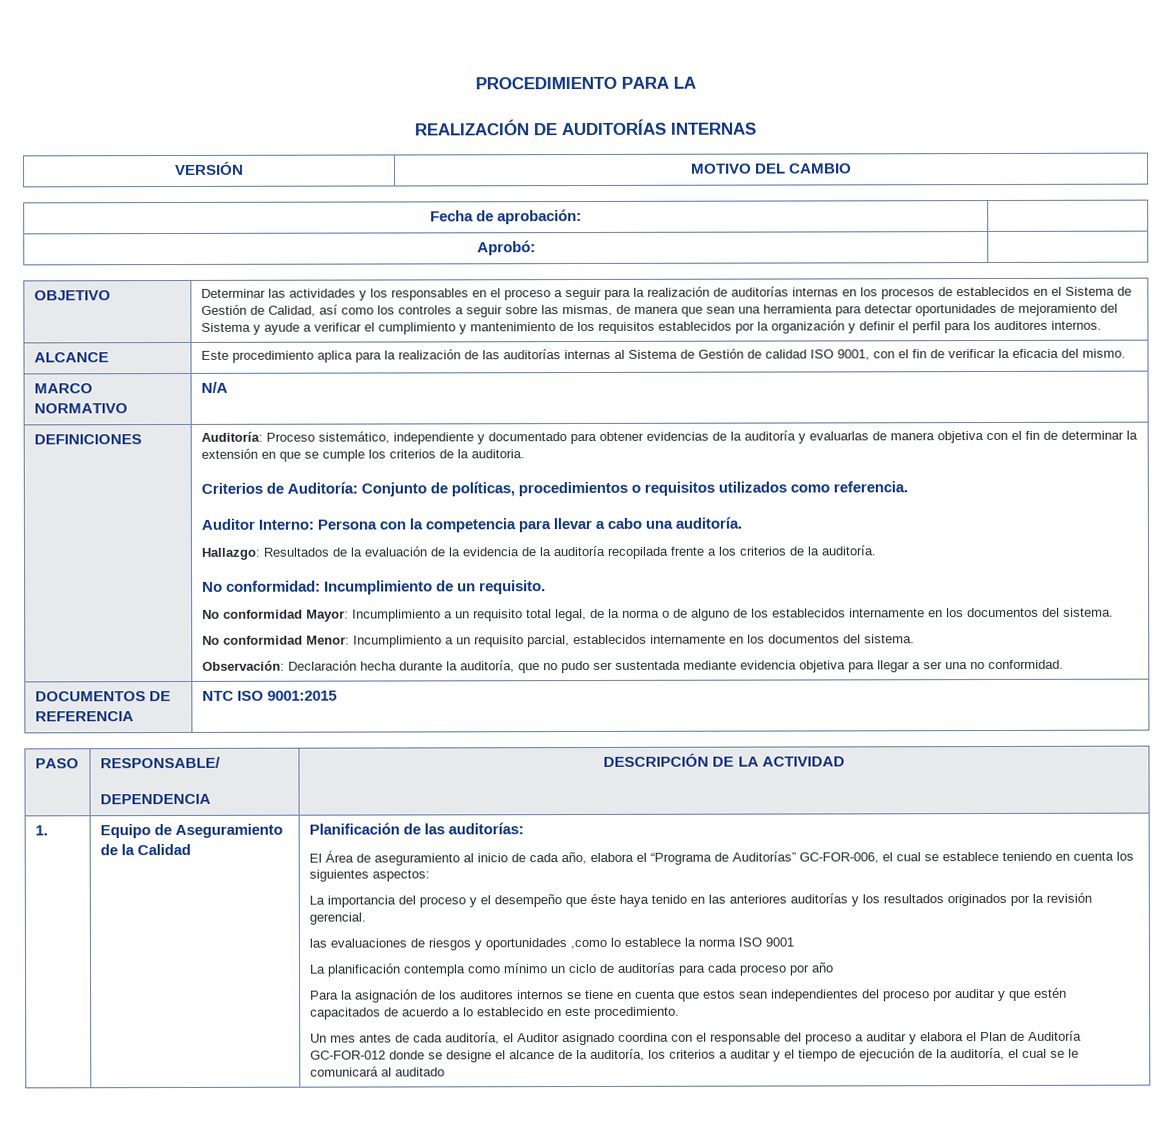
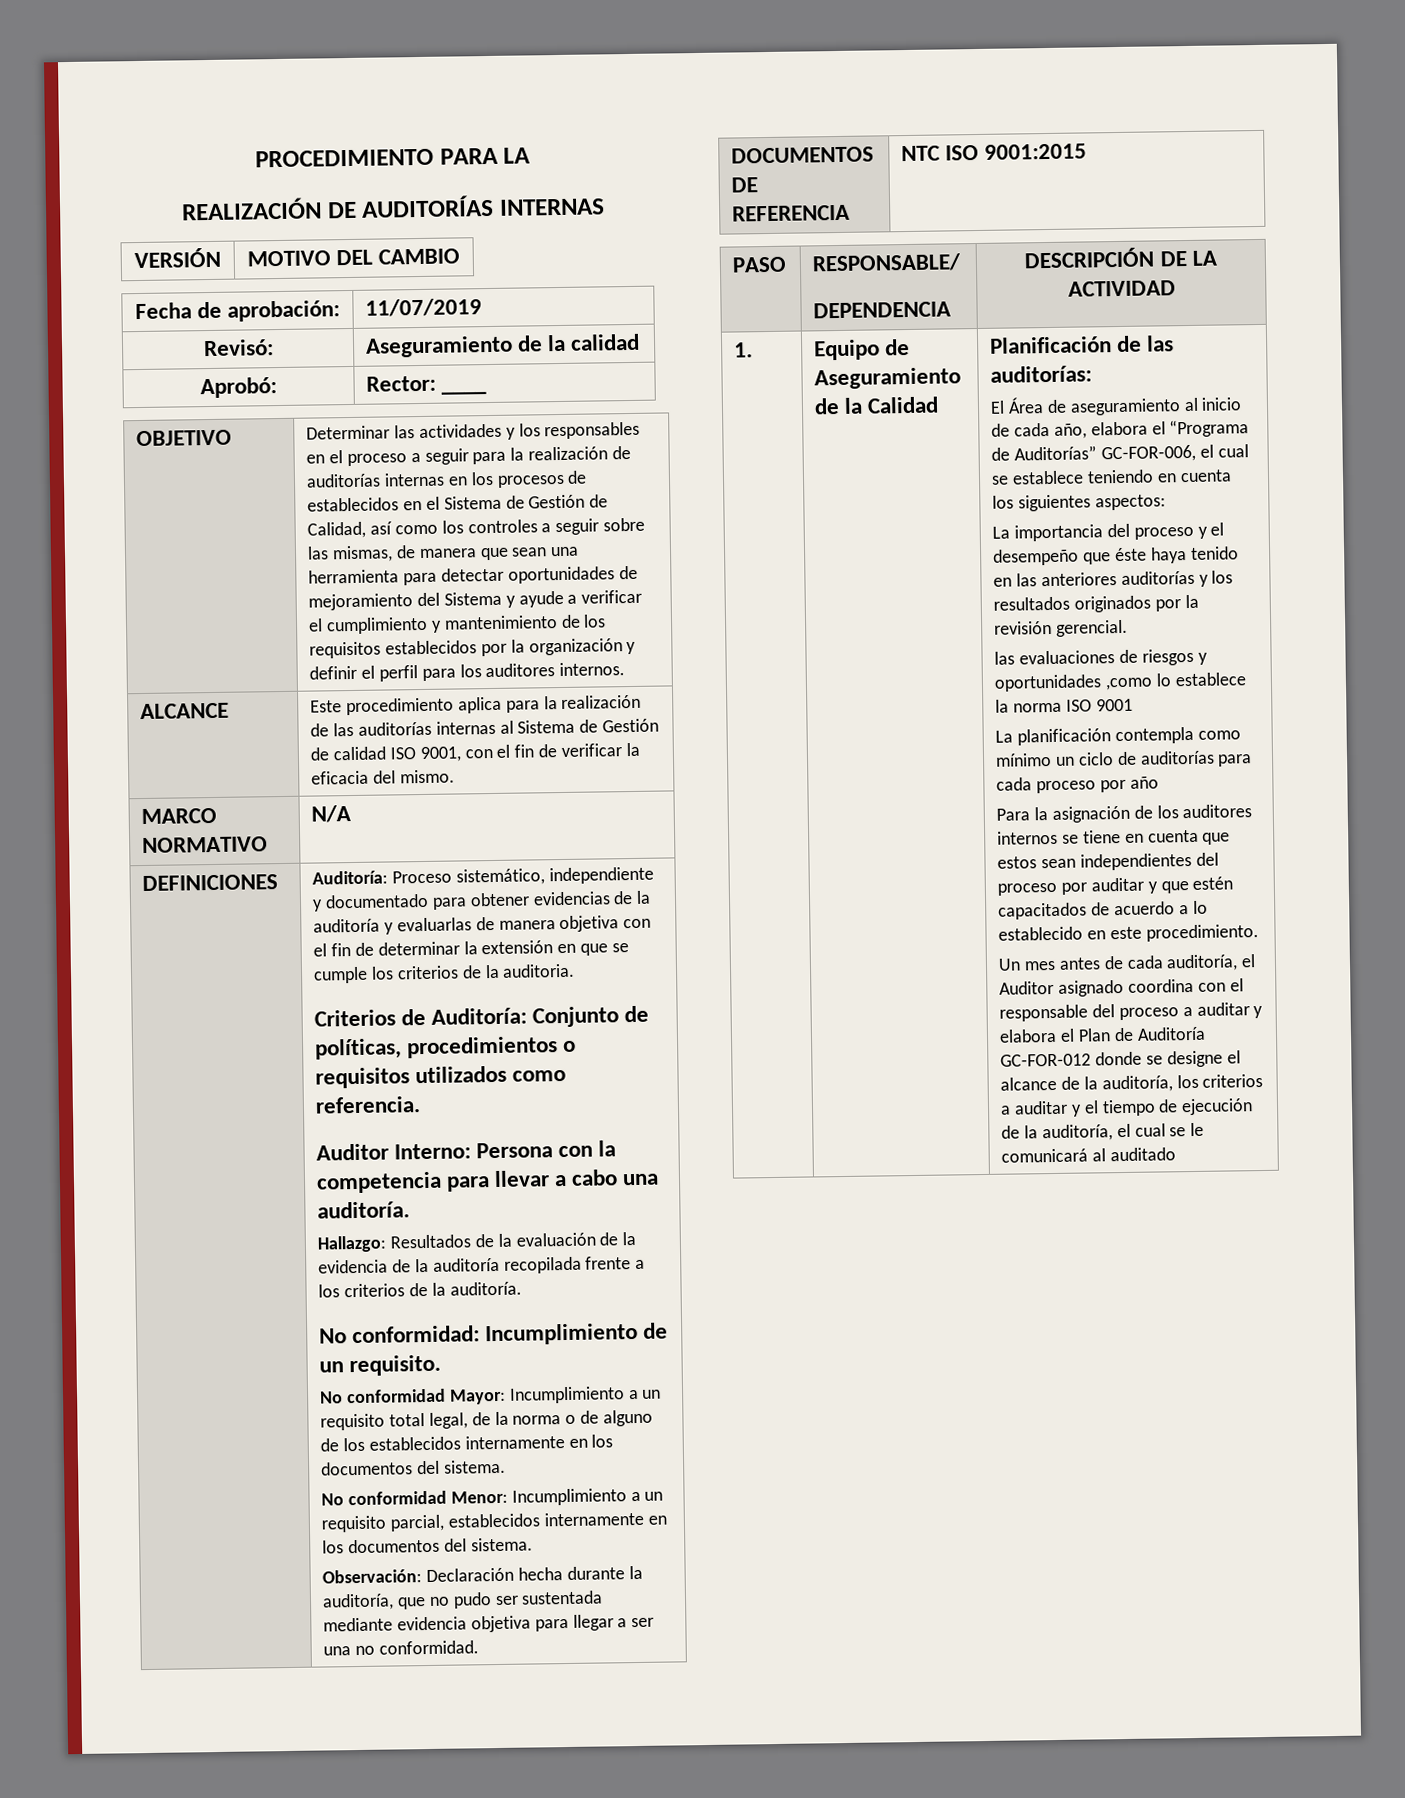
- Fecha de aprobación: |
+ Fecha de aprobación: | 11/07/2019
+ Revisó: | Aseguramiento de la calidad
- Aprobó: |
+ Aprobó: | Rector: ____

